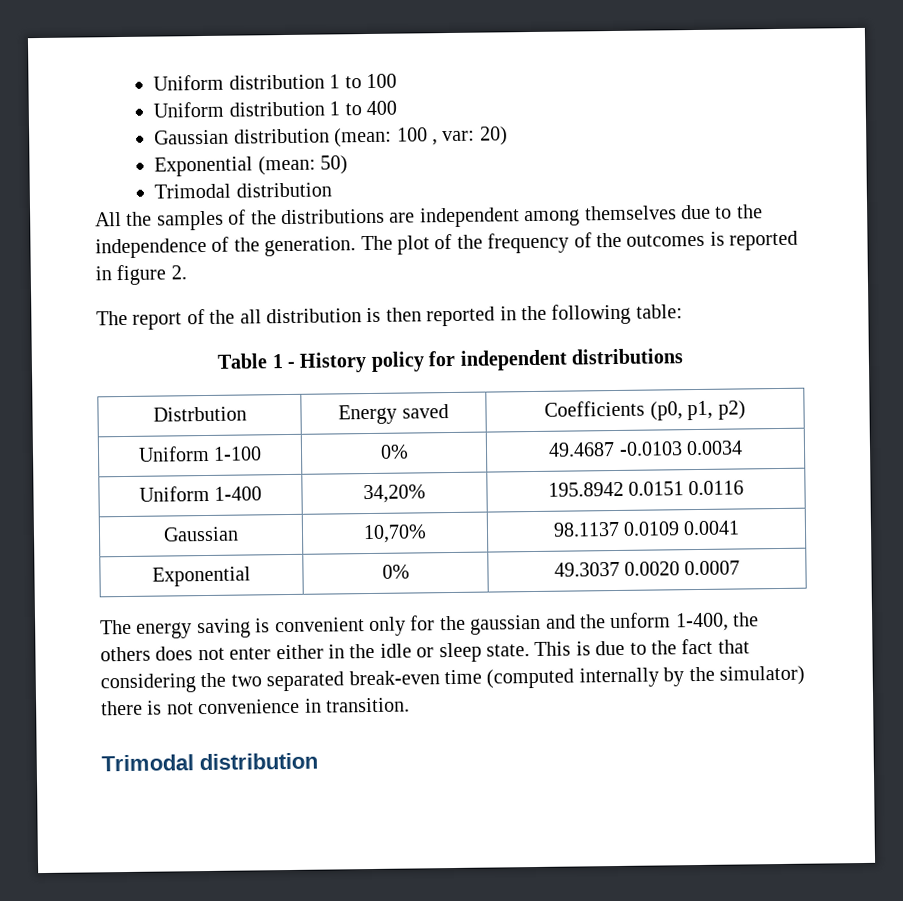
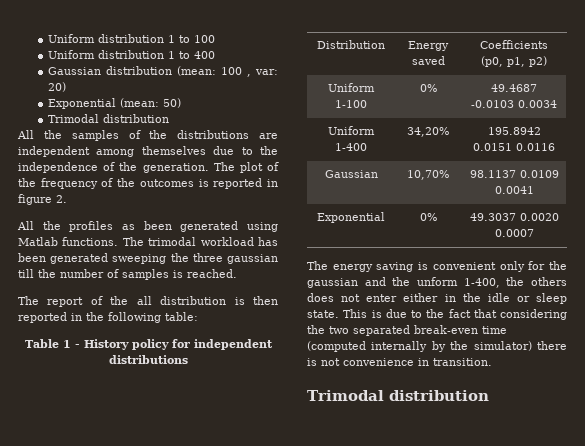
+ All the profiles as been generated using Matlab functions. The trimodal workload has been generated sweeping the three gaussian till the number of samples is reached.
- Distrbution | Energy saved | Coefficients (p0, p1, p2)
+ Distribution | Energy saved | Coefficients (p0, p1, p2)

